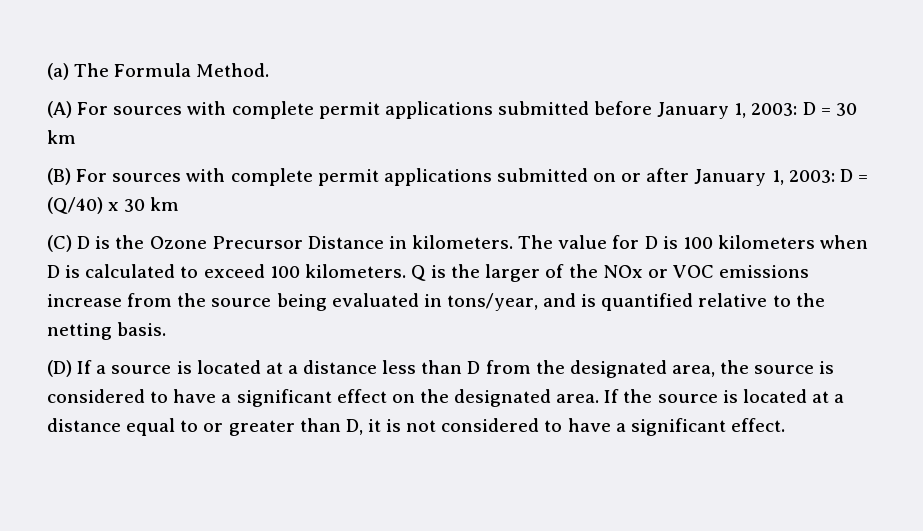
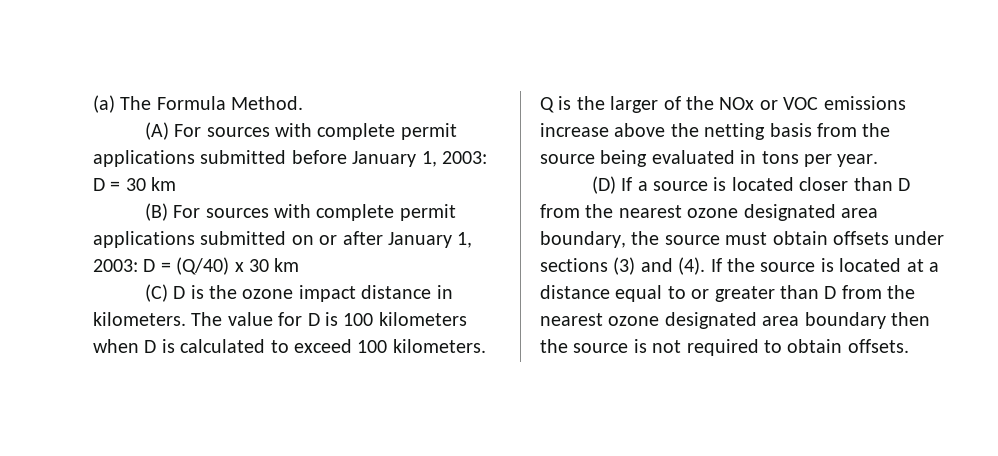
- (C) D is the Ozone Precursor Distance in kilometers.
+ (C) D is the ozone impact distance in kilometers.
- Q is the larger of the NOx or VOC emissions increase from the source being evaluated in tons/year, and is quantified relative to the netting basis.
+ Q is the larger of the NOx or VOC emissions increase above the netting basis from the source being evaluated in tons per year.
- (D) If a source is located at a distance less than D from the designated area, the source is considered to have a significant effect on the designated area.
+ (D) If a source is located closer than D from the nearest ozone designated area boundary, the source must obtain offsets under sections (3) and (4).
- If the source is located at a distance equal to or greater than D, it is not considered to have a significant effect.
+ If the source is located at a distance equal to or greater than D from the nearest ozone designated area boundary then the source is not required to obtain offsets.

